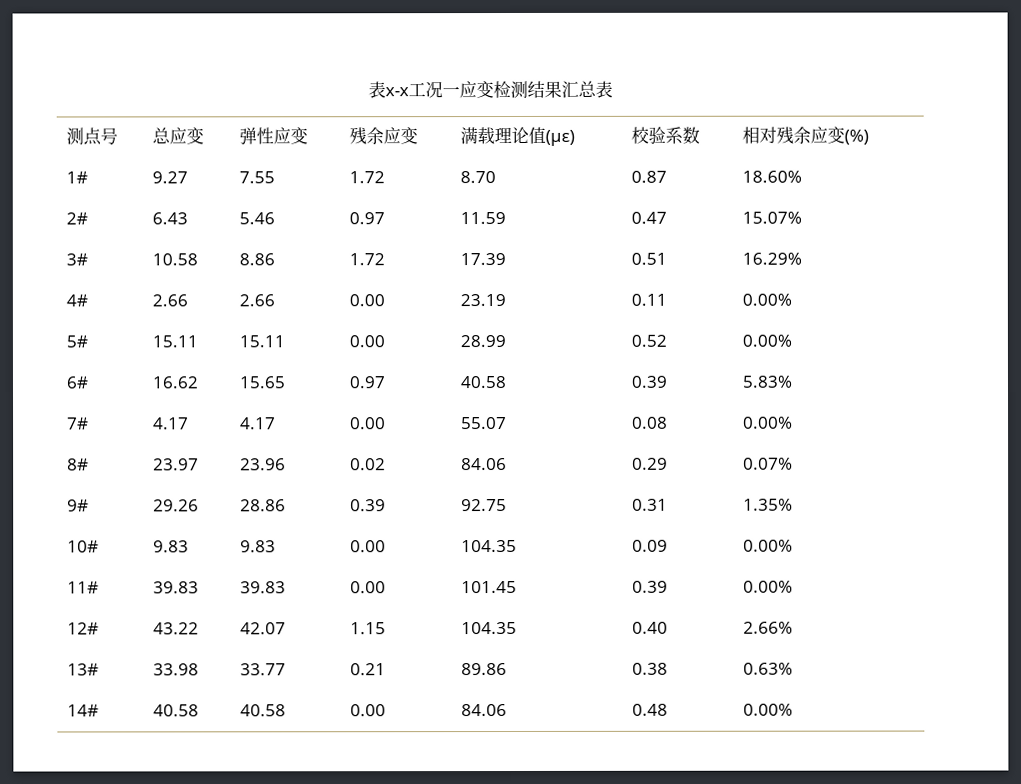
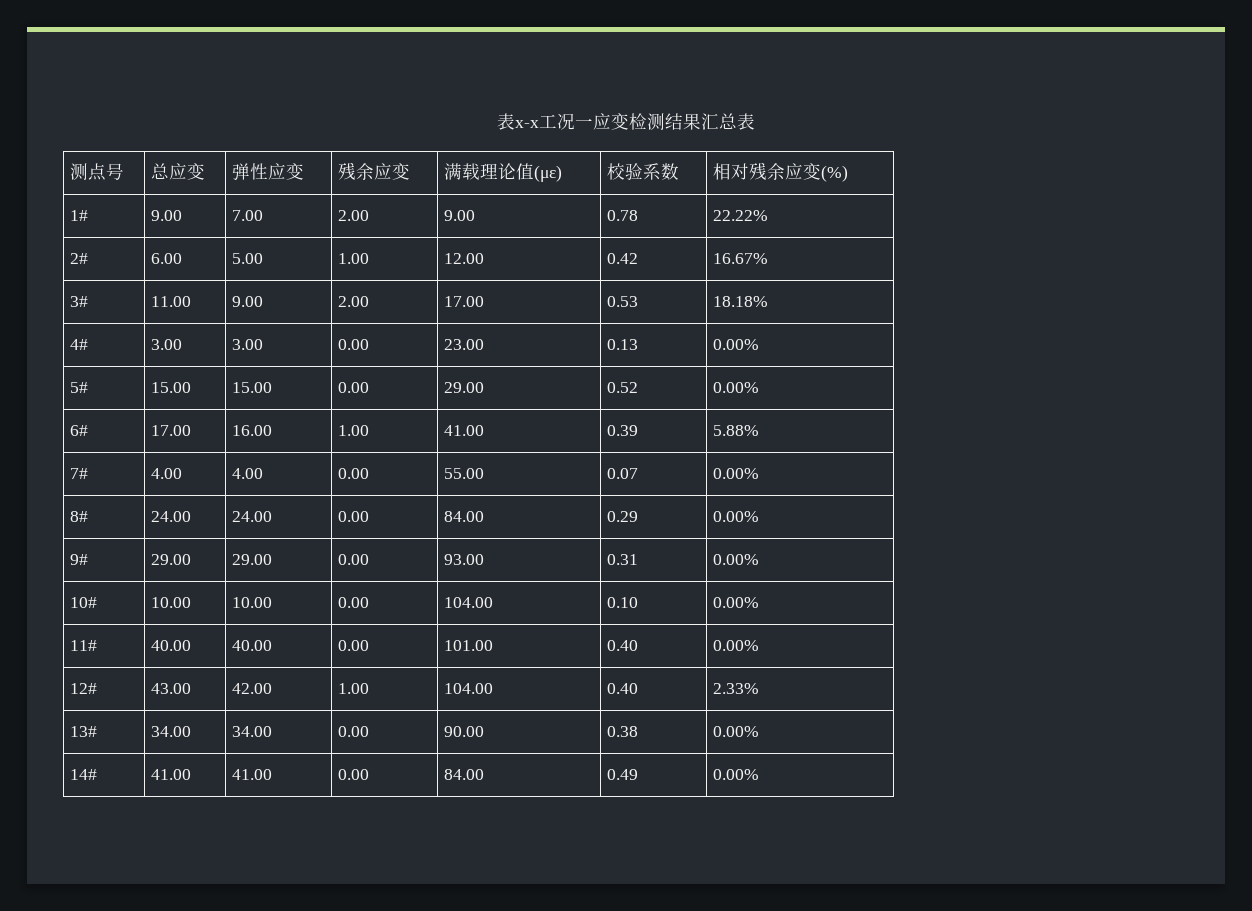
- 1# | 9.27 | 7.55 | 1.72 | 8.70 | 0.87 | 18.60%
- 2# | 6.43 | 5.46 | 0.97 | 11.59 | 0.47 | 15.07%
- 3# | 10.58 | 8.86 | 1.72 | 17.39 | 0.51 | 16.29%
+ 1# | 9.00 | 7.00 | 2.00 | 9.00 | 0.78 | 22.22%
+ 2# | 6.00 | 5.00 | 1.00 | 12.00 | 0.42 | 16.67%
+ 3# | 11.00 | 9.00 | 2.00 | 17.00 | 0.53 | 18.18%
- 4# | 2.66 | 2.66 | 0.00 | 23.19 | 0.11 | 0.00%
+ 4# | 3.00 | 3.00 | 0.00 | 23.00 | 0.13 | 0.00%
- 5# | 15.11 | 15.11 | 0.00 | 28.99 | 0.52 | 0.00%
+ 5# | 15.00 | 15.00 | 0.00 | 29.00 | 0.52 | 0.00%
- 6# | 16.62 | 15.65 | 0.97 | 40.58 | 0.39 | 5.83%
+ 6# | 17.00 | 16.00 | 1.00 | 41.00 | 0.39 | 5.88%
- 7# | 4.17 | 4.17 | 0.00 | 55.07 | 0.08 | 0.00%
+ 7# | 4.00 | 4.00 | 0.00 | 55.00 | 0.07 | 0.00%
- 8# | 23.97 | 23.96 | 0.02 | 84.06 | 0.29 | 0.07%
+ 8# | 24.00 | 24.00 | 0.00 | 84.00 | 0.29 | 0.00%
- 9# | 29.26 | 28.86 | 0.39 | 92.75 | 0.31 | 1.35%
+ 9# | 29.00 | 29.00 | 0.00 | 93.00 | 0.31 | 0.00%
- 10# | 9.83 | 9.83 | 0.00 | 104.35 | 0.09 | 0.00%
+ 10# | 10.00 | 10.00 | 0.00 | 104.00 | 0.10 | 0.00%
- 11# | 39.83 | 39.83 | 0.00 | 101.45 | 0.39 | 0.00%
+ 11# | 40.00 | 40.00 | 0.00 | 101.00 | 0.40 | 0.00%
- 12# | 43.22 | 42.07 | 1.15 | 104.35 | 0.40 | 2.66%
+ 12# | 43.00 | 42.00 | 1.00 | 104.00 | 0.40 | 2.33%
- 13# | 33.98 | 33.77 | 0.21 | 89.86 | 0.38 | 0.63%
+ 13# | 34.00 | 34.00 | 0.00 | 90.00 | 0.38 | 0.00%
- 14# | 40.58 | 40.58 | 0.00 | 84.06 | 0.48 | 0.00%
+ 14# | 41.00 | 41.00 | 0.00 | 84.00 | 0.49 | 0.00%

